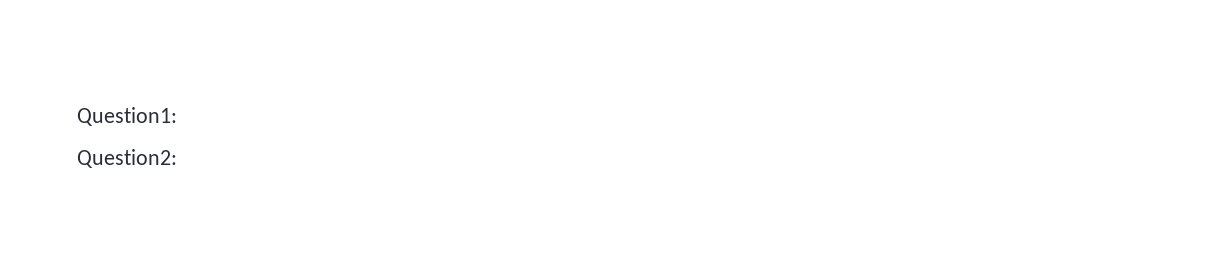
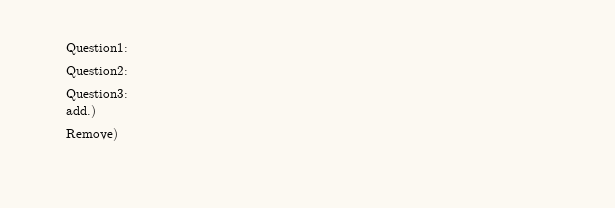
+ Question3:
+ add.)
+ Remove)

